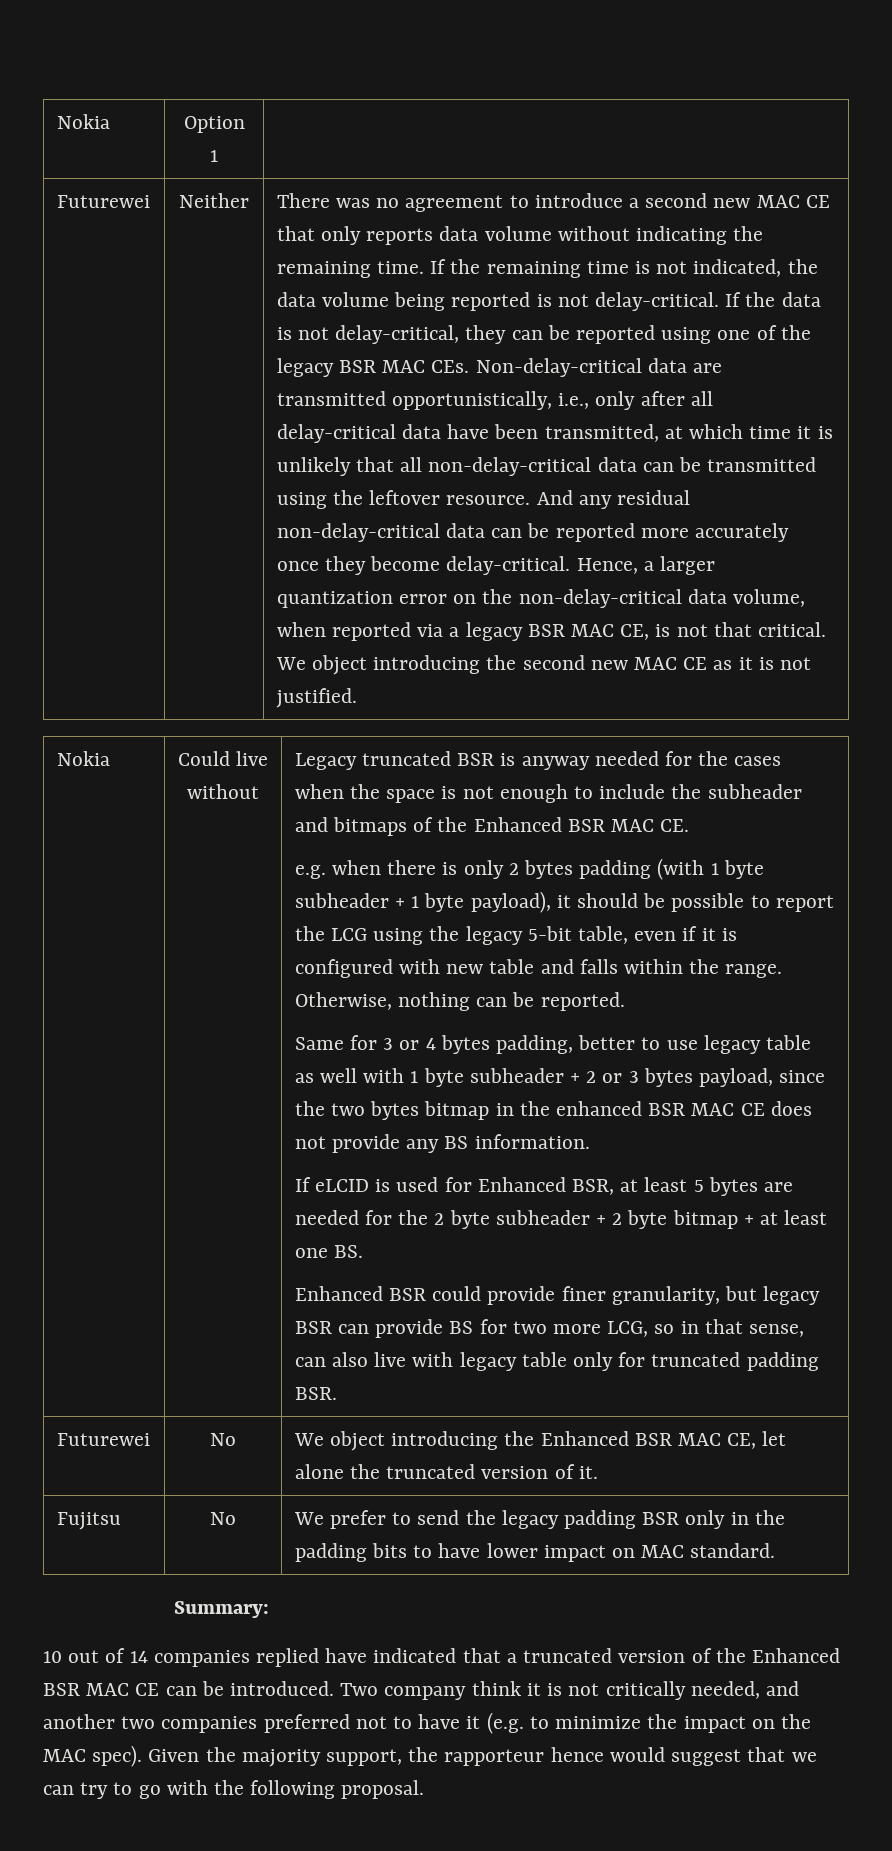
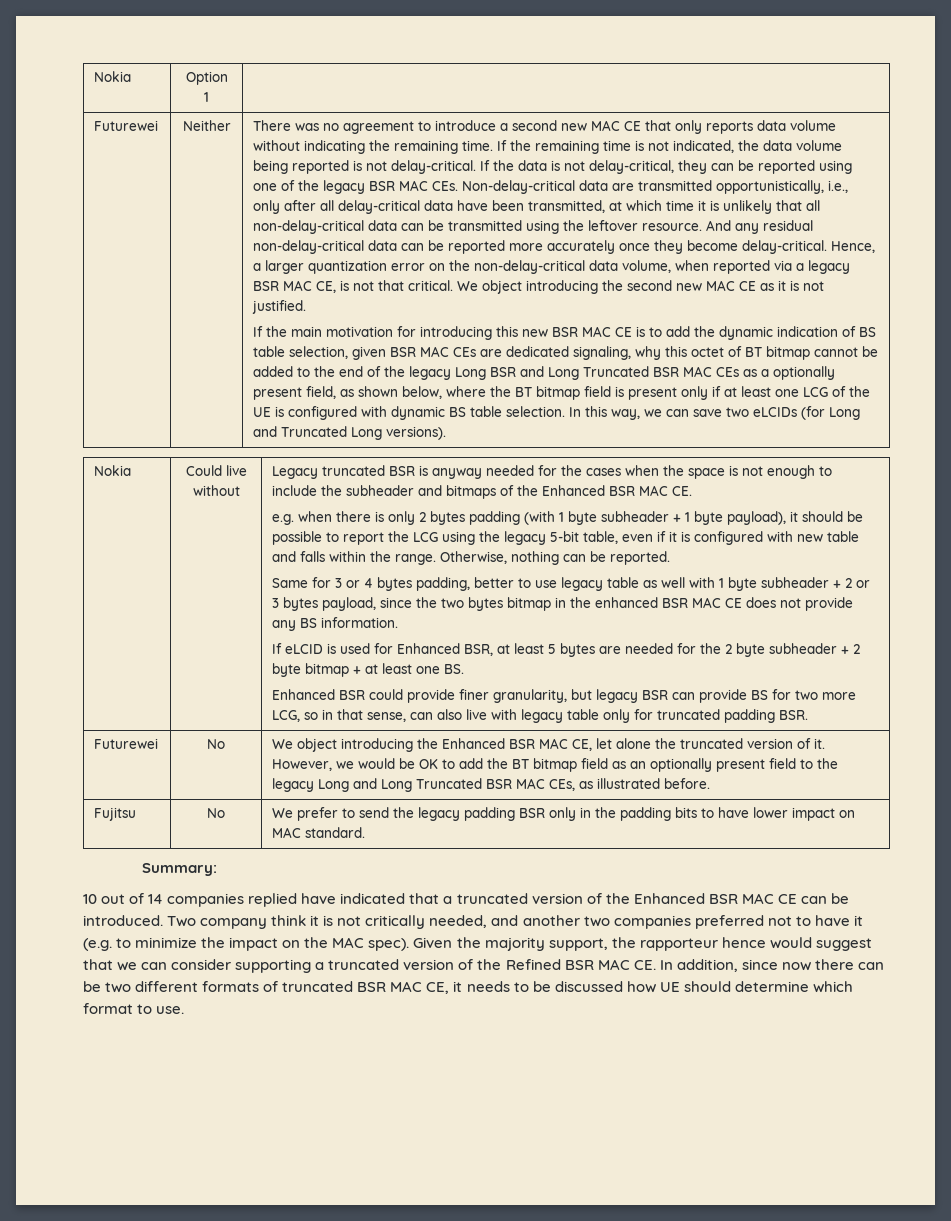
+ If the main motivation for introducing this new BSR MAC CE is to add the dynamic indication of BS table selection, given BSR MAC CEs are dedicated signaling, why this octet of BT bitmap cannot be added to the end of the legacy Long BSR and Long Truncated BSR MAC CEs as a optionally present field, as shown below, where the BT bitmap field is present only if at least one LCG of the UE is configured with dynamic BS table selection. In this way, we can save two eLCIDs (for Long and Truncated Long versions).
+ However, we would be OK to add the BT bitmap field as an optionally present field to the legacy Long and Long Truncated BSR MAC CEs, as illustrated before.
- Given the majority support, the rapporteur hence would suggest that we can try to go with the following proposal.
+ Given the majority support, the rapporteur hence would suggest that we can consider supporting a truncated version of the Refined BSR MAC CE. In addition, since now there can be two different formats of truncated BSR MAC CE, it needs to be discussed how UE should determine which format to use.

